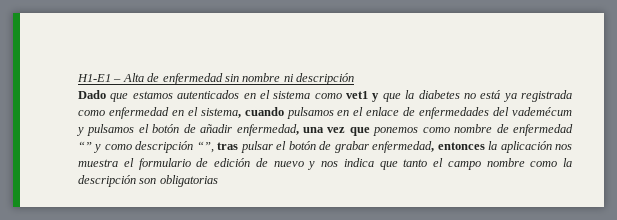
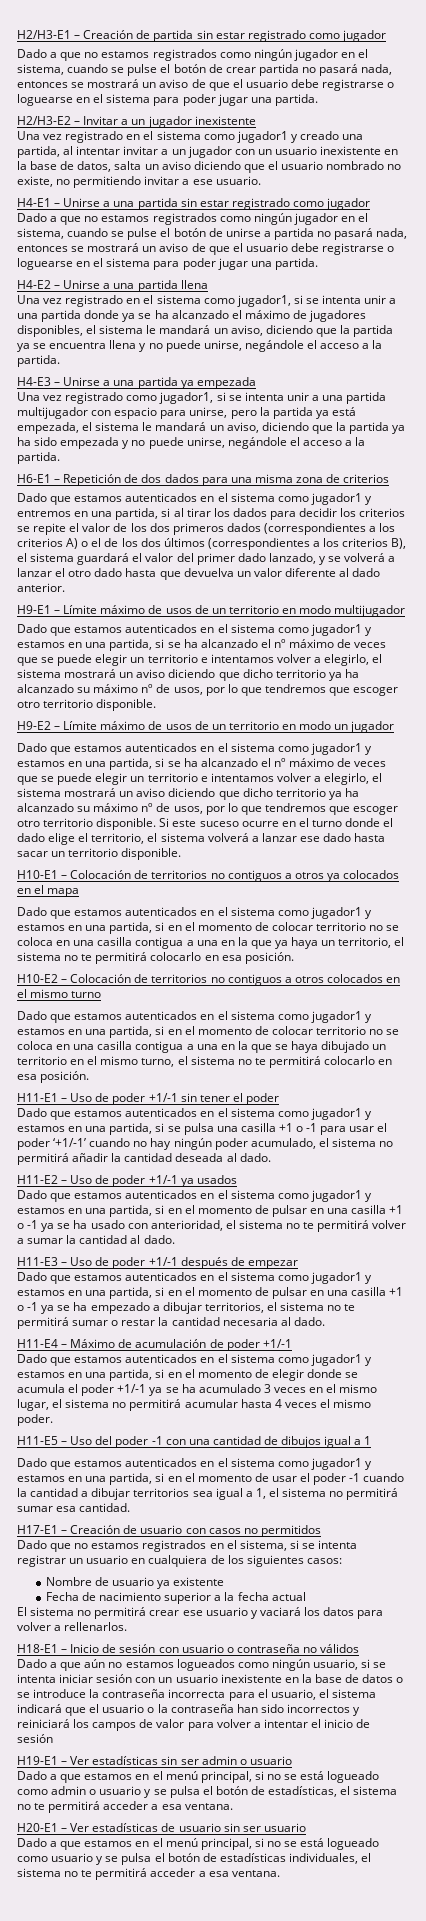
- H1-E1 – Alta de enfermedad sin nombre ni descripción
- Dado que estamos autenticados en el sistema como vet1 y que la diabetes no está ya registrada como enfermedad en el sistema, cuando pulsamos en el enlace de enfermedades del vademécum y pulsamos el botón de añadir enfermedad, una vez que ponemos como nombre de enfermedad “” y como descripción “”, tras pulsar el botón de grabar enfermedad, entonces la aplicación nos muestra el formulario de edición de nuevo y nos indica que tanto el campo nombre como la descripción son obligatorias
+ H2/H3-E1 – Creación de partida sin estar registrado como jugador
+ Dado a que no estamos registrados como ningún jugador en el sistema, cuando se pulse el botón de crear partida no pasará nada, entonces se mostrará un aviso de que el usuario debe registrarse o loguearse en el sistema para poder jugar una partida.
+ H2/H3-E2 – Invitar a un jugador inexistente
+ Una vez registrado en el sistema como jugador1 y creado una partida, al intentar invitar a un jugador con un usuario inexistente en la base de datos, salta un aviso diciendo que el usuario nombrado no existe, no permitiendo invitar a ese usuario.
+ H4-E1 – Unirse a una partida sin estar registrado como jugador
+ Dado a que no estamos registrados como ningún jugador en el sistema, cuando se pulse el botón de unirse a partida no pasará nada, entonces se mostrará un aviso de que el usuario debe registrarse o loguearse en el sistema para poder jugar una partida.
+ H4-E2 – Unirse a una partida llena
+ Una vez registrado en el sistema como jugador1, si se intenta unir a una partida donde ya se ha alcanzado el máximo de jugadores disponibles, el sistema le mandará un aviso, diciendo que la partida ya se encuentra llena y no puede unirse, negándole el acceso a la partida.
+ H4-E3 – Unirse a una partida ya empezada
+ Una vez registrado como jugador1, si se intenta unir a una partida multijugador con espacio para unirse, pero la partida ya está empezada, el sistema le mandará un aviso, diciendo que la partida ya ha sido empezada y no puede unirse, negándole el acceso a la partida.
+ H6-E1 – Repetición de dos dados para una misma zona de criterios
+ Dado que estamos autenticados en el sistema como jugador1 y entremos en una partida, si al tirar los dados para decidir los criterios se repite el valor de los dos primeros dados (correspondientes a los criterios A) o el de los dos últimos (correspondientes a los criterios B), el sistema guardará el valor del primer dado lanzado, y se volverá a lanzar el otro dado hasta que devuelva un valor diferente al dado anterior.
+ H9-E1 – Límite máximo de usos de un territorio en modo multijugador
+ Dado que estamos autenticados en el sistema como jugador1 y estamos en una partida, si se ha alcanzado el nº máximo de veces que se puede elegir un territorio e intentamos volver a elegirlo, el sistema mostrará un aviso diciendo que dicho territorio ya ha alcanzado su máximo nº de usos, por lo que tendremos que escoger otro territorio disponible.
+ H9-E2 – Límite máximo de usos de un territorio en modo un jugador
+ Dado que estamos autenticados en el sistema como jugador1 y estamos en una partida, si se ha alcanzado el nº máximo de veces que se puede elegir un territorio e intentamos volver a elegirlo, el sistema mostrará un aviso diciendo que dicho territorio ya ha alcanzado su máximo nº de usos, por lo que tendremos que escoger otro territorio disponible. Si este suceso ocurre en el turno donde el dado elige el territorio, el sistema volverá a lanzar ese dado hasta sacar un territorio disponible.
+ H10-E1 – Colocación de territorios no contiguos a otros ya colocados en el mapa
+ Dado que estamos autenticados en el sistema como jugador1 y estamos en una partida, si en el momento de colocar territorio no se coloca en una casilla contigua a una en la que ya haya un territorio, el sistema no te permitirá colocarlo en esa posición.
+ H10-E2 – Colocación de territorios no contiguos a otros colocados en el mismo turno
+ Dado que estamos autenticados en el sistema como jugador1 y estamos en una partida, si en el momento de colocar territorio no se coloca en una casilla contigua a una en la que se haya dibujado un territorio en el mismo turno, el sistema no te permitirá colocarlo en esa posición.
+ H11-E1 – Uso de poder +1/-1 sin tener el poder
+ Dado que estamos autenticados en el sistema como jugador1 y estamos en una partida, si se pulsa una casilla +1 o -1 para usar el poder ‘+1/-1’ cuando no hay ningún poder acumulado, el sistema no permitirá añadir la cantidad deseada al dado.
+ H11-E2 – Uso de poder +1/-1 ya usados
+ Dado que estamos autenticados en el sistema como jugador1 y estamos en una partida, si en el momento de pulsar en una casilla +1 o -1 ya se ha usado con anterioridad, el sistema no te permitirá volver a sumar la cantidad al dado.
+ H11-E3 – Uso de poder +1/-1 después de empezar
+ Dado que estamos autenticados en el sistema como jugador1 y estamos en una partida, si en el momento de pulsar en una casilla +1 o -1 ya se ha empezado a dibujar territorios, el sistema no te permitirá sumar o restar la cantidad necesaria al dado.
+ H11-E4 – Máximo de acumulación de poder +1/-1
+ Dado que estamos autenticados en el sistema como jugador1 y estamos en una partida, si en el momento de elegir donde se acumula el poder +1/-1 ya se ha acumulado 3 veces en el mismo lugar, el sistema no permitirá acumular hasta 4 veces el mismo poder.
+ H11-E5 – Uso del poder -1 con una cantidad de dibujos igual a 1
+ Dado que estamos autenticados en el sistema como jugador1 y estamos en una partida, si en el momento de usar el poder -1 cuando la cantidad a dibujar territorios sea igual a 1, el sistema no permitirá sumar esa cantidad.
+ H17-E1 – Creación de usuario con casos no permitidos
+ Dado que no estamos registrados en el sistema, si se intenta registrar un usuario en cualquiera de los siguientes casos:
+ Nombre de usuario ya existente
+ Fecha de nacimiento superior a la fecha actual
+ El sistema no permitirá crear ese usuario y vaciará los datos para volver a rellenarlos.
+ H18-E1 – Inicio de sesión con usuario o contraseña no válidos
+ Dado a que aún no estamos logueados como ningún usuario, si se intenta iniciar sesión con un usuario inexistente en la base de datos o se introduce la contraseña incorrecta para el usuario, el sistema indicará que el usuario o la contraseña han sido incorrectos y reiniciará los campos de valor para volver a intentar el inicio de sesión
+ H19-E1 – Ver estadísticas sin ser admin o usuario
+ Dado a que estamos en el menú principal, si no se está logueado como admin o usuario y se pulsa el botón de estadísticas, el sistema no te permitirá acceder a esa ventana.
+ H20-E1 – Ver estadísticas de usuario sin ser usuario
+ Dado a que estamos en el menú principal, si no se está logueado como usuario y se pulsa el botón de estadísticas individuales, el sistema no te permitirá acceder a esa ventana.

